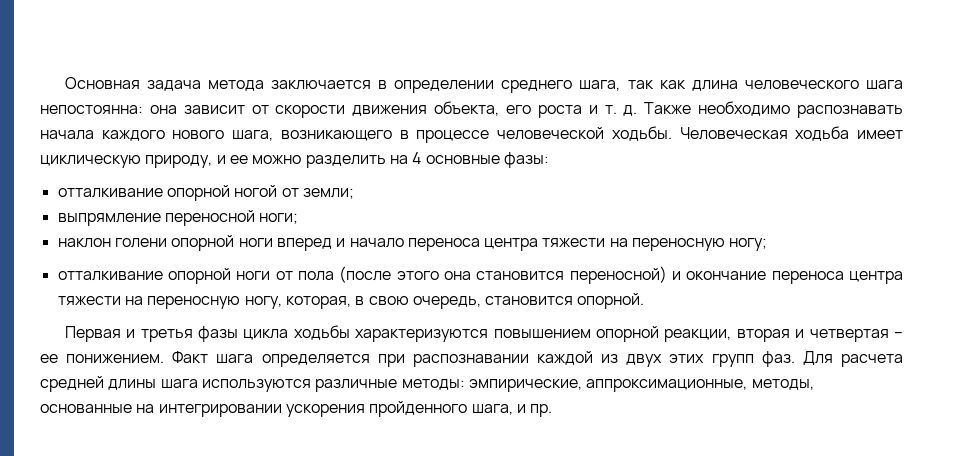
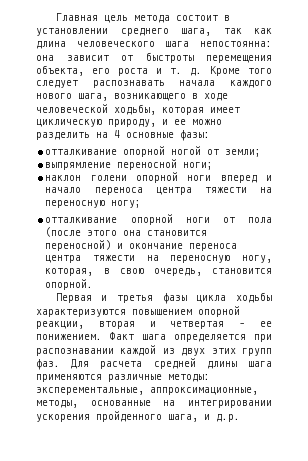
- Основная задача метода заключается в определении среднего шага, так как длина человеческого шага непостоянна: она зависит от скорости движения объекта, его роста и т. д.
+ Главная цель метода состоит в установлении среднего шага, так как длина человеческого шага непостоянна: она зависит от быстроты перемещения объекта, его роста и т. д.
- Также необходимо распознавать начала каждого нового шага, возникающего в процессе человеческой ходьбы. Человеческая ходьба имеет циклическую природу, и ее можно разделить на 4 основные фазы:
+ Кроме того следует распознавать начала каждого нового шага, возникающего в ходе человеческой ходьбы, которая имеет циклическую природу, и ее можно разделить на 4 основные фазы:
- Для расчета средней длины шага используются различные методы: эмпирические, аппроксимационные, методы, основанные на интегрировании ускорения пройденного шага, и пр.
+ Для расчета средней длины шага применяются различные методы: эксперементальные, аппроксимационные, методы, основанные на интегрировании ускорения пройденного шага, и д.р.

